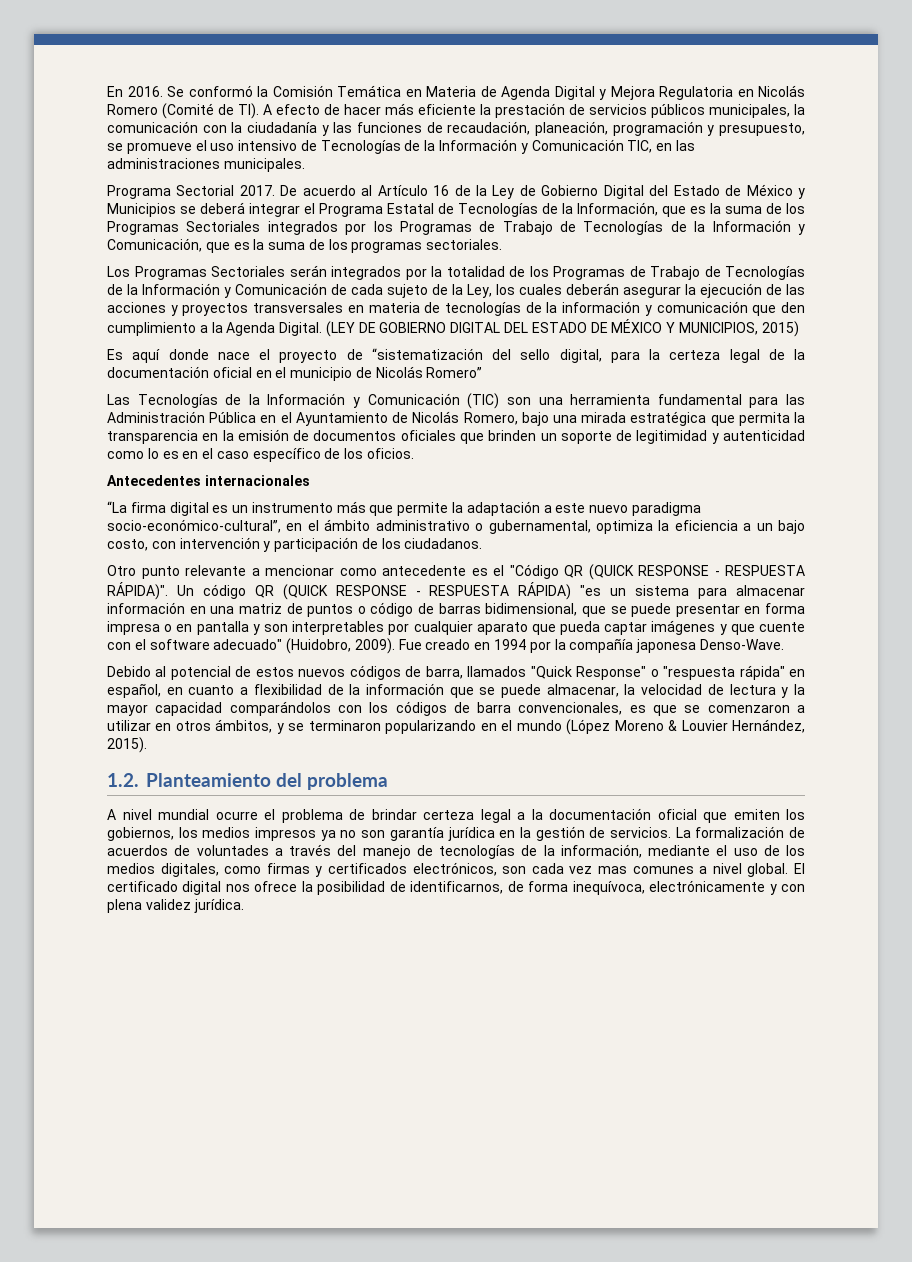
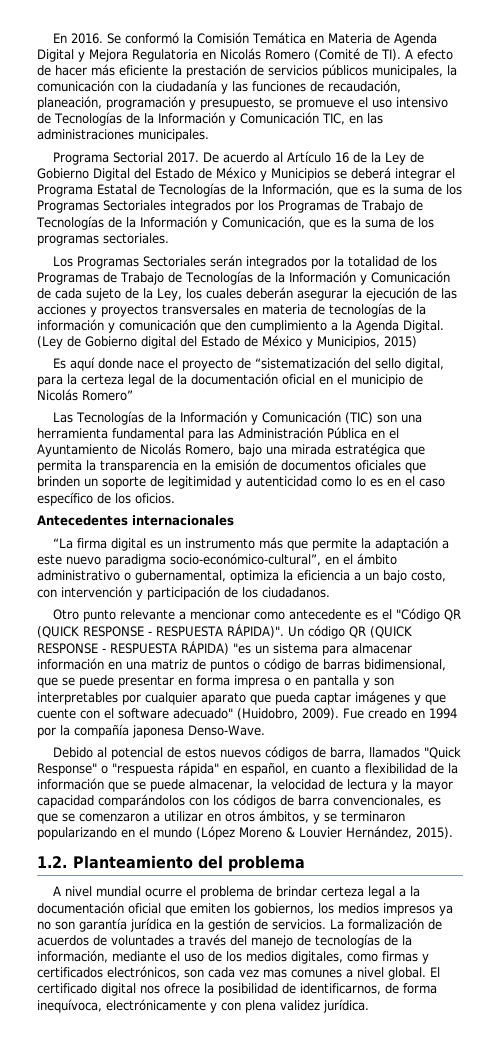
- (LEY DE GOBIERNO DIGITAL DEL ESTADO DE MÉXICO Y MUNICIPIOS, 2015)
+ (Ley de Gobierno digital del Estado de México y Municipios, 2015)

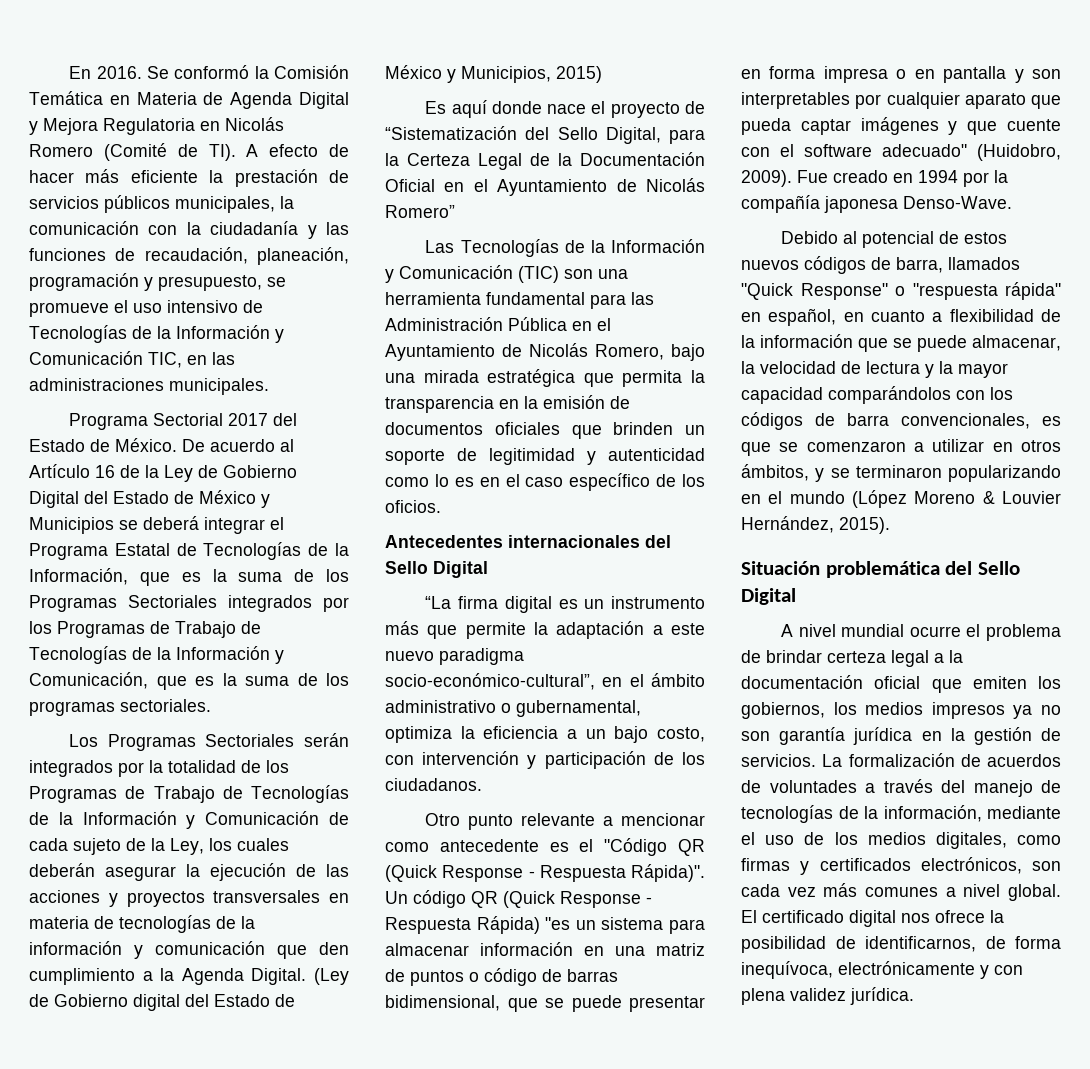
- Programa Sectorial 2017.
+ Programa Sectorial 2017 del Estado de México.
- Es aquí donde nace el proyecto de “sistematización del sello digital, para la certeza legal de la documentación oficial en el municipio de Nicolás Romero”
+ Es aquí donde nace el proyecto de “Sistematización del Sello Digital, para la Certeza Legal de la Documentación Oficial en el Ayuntamiento de Nicolás Romero”
- Antecedentes internacionales
+ Antecedentes internacionales del Sello Digital
- Otro punto relevante a mencionar como antecedente es el "Código QR (QUICK RESPONSE - RESPUESTA RÁPIDA)". Un código QR (QUICK RESPONSE - RESPUESTA RÁPIDA) "es un sistema para almacenar información en una matriz de puntos o código de barras bidimensional, que se puede presentar en forma impresa o en pantalla y son interpretables por cualquier aparato que pueda captar imágenes y que cuente con el software adecuado" (Huidobro, 2009).
+ Otro punto relevante a mencionar como antecedente es el "Código QR (Quick Response - Respuesta Rápida)". Un código QR (Quick Response - Respuesta Rápida) "es un sistema para almacenar información en una matriz de puntos o código de barras bidimensional, que se puede presentar en forma impresa o en pantalla y son interpretables por cualquier aparato que pueda captar imágenes y que cuente con el software adecuado" (Huidobro, 2009).
- 1.2. Planteamiento del problema
+ Situación problemática del Sello Digital
- La formalización de acuerdos de voluntades a través del manejo de tecnologías de la información, mediante el uso de los medios digitales, como firmas y certificados electrónicos, son cada vez mas comunes a nivel global.
+ La formalización de acuerdos de voluntades a través del manejo de tecnologías de la información, mediante el uso de los medios digitales, como firmas y certificados electrónicos, son cada vez más comunes a nivel global.

